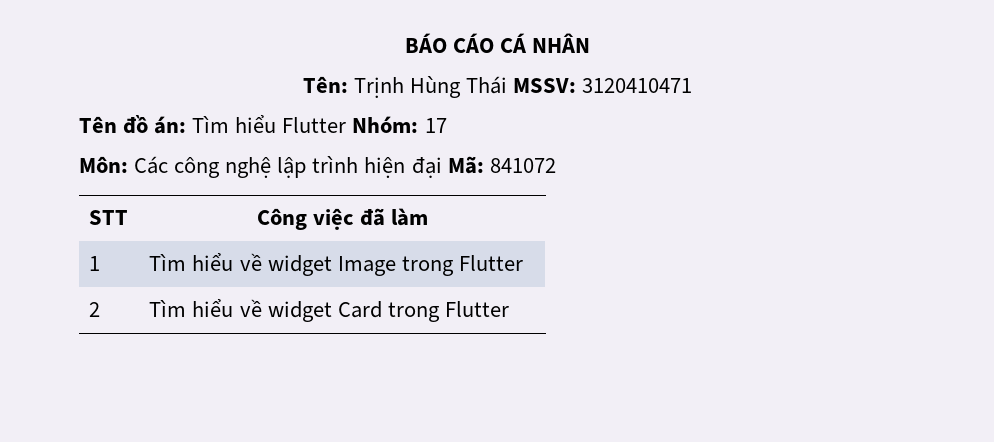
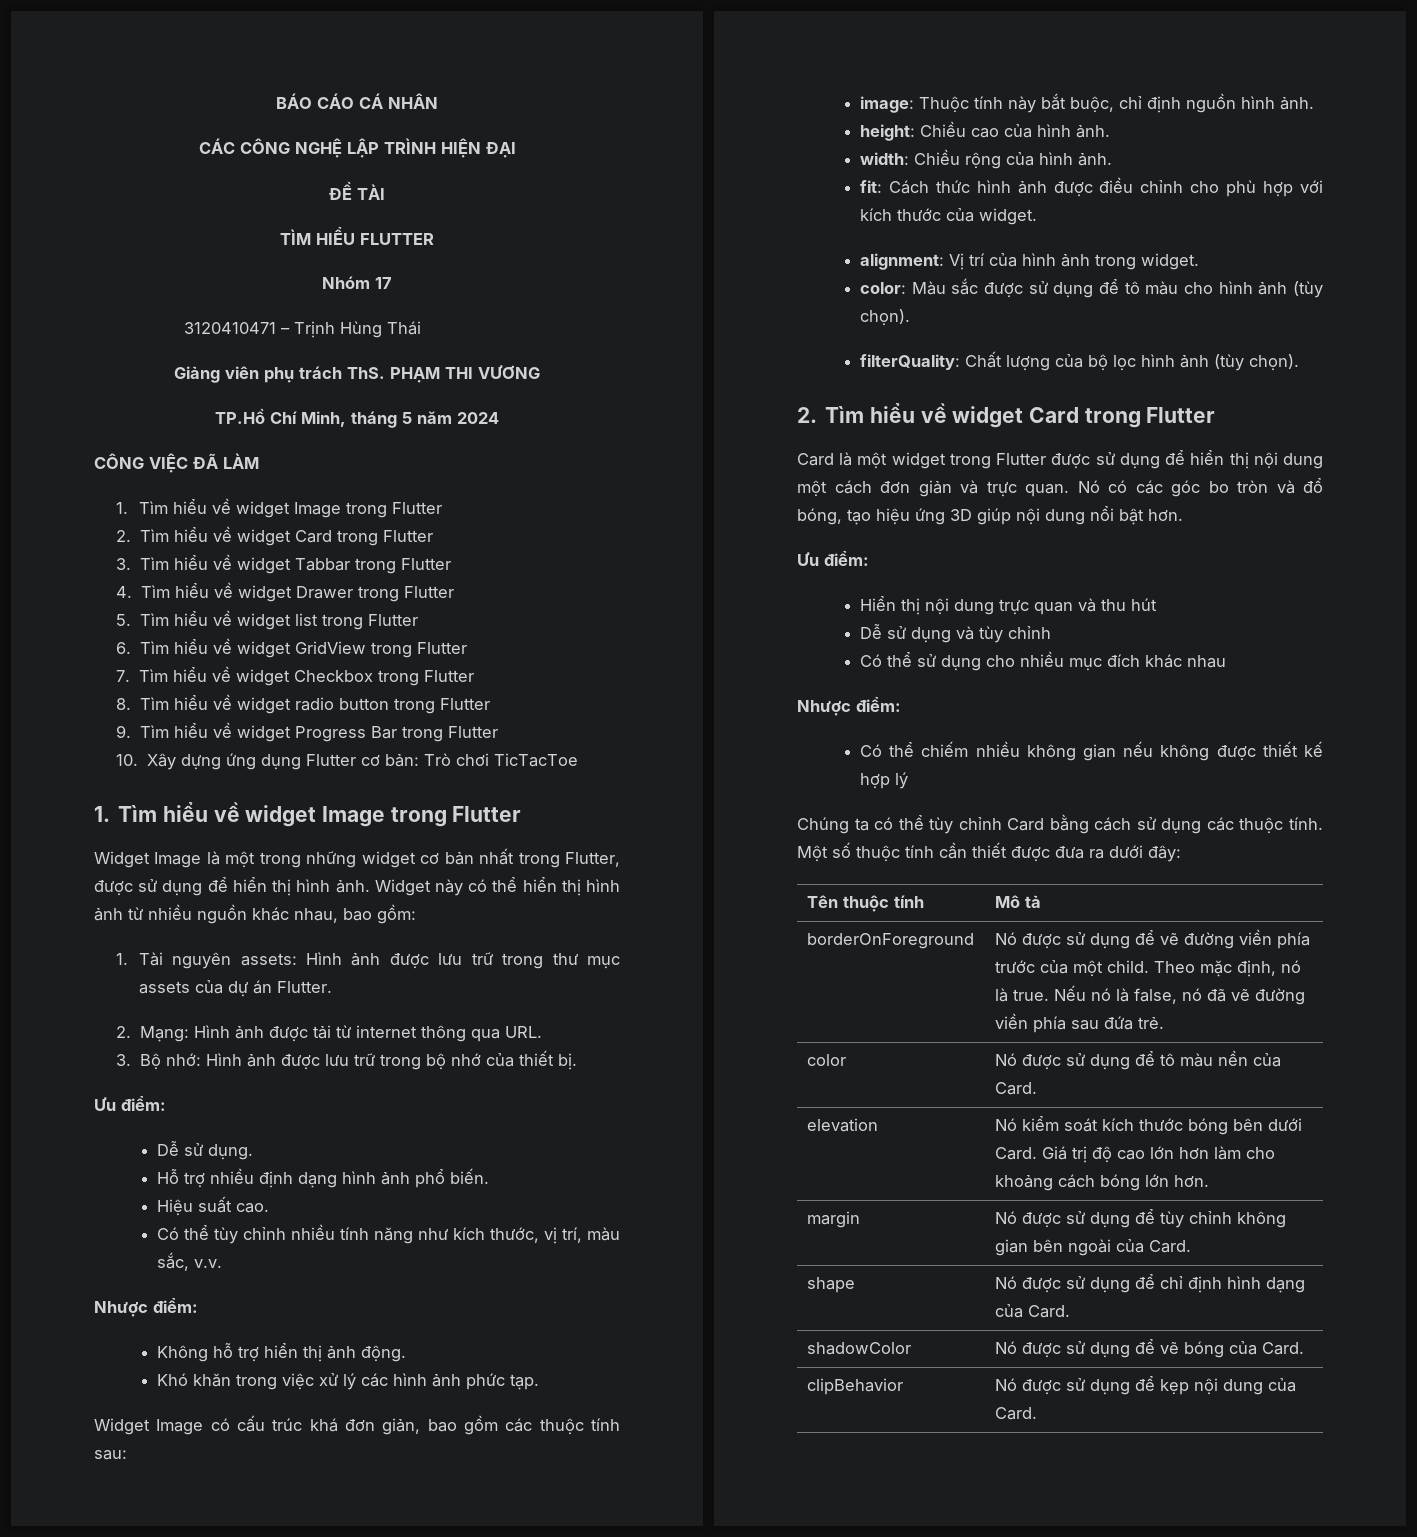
- Tên: Trịnh Hùng Thái MSSV: 3120410471
- Tên đồ án: Tìm hiểu Flutter Nhóm: 17
- Môn: Các công nghệ lập trình hiện đại Mã: 841072
- STT | Công việc đã làm
- 1 | Tìm hiểu về widget Image trong Flutter
- 2 | Tìm hiểu về widget Card trong Flutter
+ CÁC CÔNG NGHỆ LẬP TRÌNH HIỆN ĐẠI
+ ĐỀ TÀI
+ TÌM HIỂU FLUTTER
+ Nhóm 17
+ 3120410471 – Trịnh Hùng Thái
+ Giảng viên phụ trách ThS. PHẠM THI VƯƠNG
+ TP.Hồ Chí Minh, tháng 5 năm 2024
+ CÔNG VIỆC ĐÃ LÀM
+ 1. Tìm hiểu về widget Image trong Flutter
+ 2. Tìm hiểu về widget Card trong Flutter
+ 3. Tìm hiểu về widget Tabbar trong Flutter
+ 4. Tìm hiểu về widget Drawer trong Flutter
+ 5. Tìm hiểu về widget list trong Flutter
+ 6. Tìm hiểu về widget GridView trong Flutter
+ 7. Tìm hiểu về widget Checkbox trong Flutter
+ 8. Tìm hiểu về widget radio button trong Flutter
+ 9. Tìm hiểu về widget Progress Bar trong Flutter
+ 10. Xây dựng ứng dụng Flutter cơ bản: Trò chơi TicTacToe
+ 1. Tìm hiểu về widget Image trong Flutter
+ Widget Image là một trong những widget cơ bản nhất trong Flutter, được sử dụng để hiển thị hình ảnh. Widget này có thể hiển thị hình ảnh từ nhiều nguồn khác nhau, bao gồm:
+ 1. Tài nguyên assets: Hình ảnh được lưu trữ trong thư mục assets của dự án Flutter.
+ 2. Mạng: Hình ảnh được tải từ internet thông qua URL.
+ 3. Bộ nhớ: Hình ảnh được lưu trữ trong bộ nhớ của thiết bị.
+ Ưu điểm:
+ Dễ sử dụng.
+ Hỗ trợ nhiều định dạng hình ảnh phổ biến.
+ Hiệu suất cao.
+ Có thể tùy chỉnh nhiều tính năng như kích thước, vị trí, màu sắc, v.v.
+ Nhược điểm:
+ Không hỗ trợ hiển thị ảnh động.
+ Khó khăn trong việc xử lý các hình ảnh phức tạp.
+ Widget Image có cấu trúc khá đơn giản, bao gồm các thuộc tính sau:
+ image: Thuộc tính này bắt buộc, chỉ định nguồn hình ảnh.
+ height: Chiều cao của hình ảnh.
+ width: Chiều rộng của hình ảnh.
+ fit: Cách thức hình ảnh được điều chỉnh cho phù hợp với kích thước của widget.
+ alignment: Vị trí của hình ảnh trong widget.
+ color: Màu sắc được sử dụng để tô màu cho hình ảnh (tùy chọn).
+ filterQuality: Chất lượng của bộ lọc hình ảnh (tùy chọn).
+ 2. Tìm hiểu về widget Card trong Flutter
+ Card là một widget trong Flutter được sử dụng để hiển thị nội dung một cách đơn giản và trực quan. Nó có các góc bo tròn và đổ bóng, tạo hiệu ứng 3D giúp nội dung nổi bật hơn.
+ Ưu điểm:
+ Hiển thị nội dung trực quan và thu hút
+ Dễ sử dụng và tùy chỉnh
+ Có thể sử dụng cho nhiều mục đích khác nhau
+ Nhược điểm:
+ Có thể chiếm nhiều không gian nếu không được thiết kế hợp lý
+ Chúng ta có thể tùy chỉnh Card bằng cách sử dụng các thuộc tính. Một số thuộc tính cần thiết được đưa ra dưới đây:
+ Tên thuộc tính | Mô tả
+ borderOnForeground | Nó được sử dụng để vẽ đường viền phía trước của một child. Theo mặc định, nó là true. Nếu nó là false, nó đã vẽ đường viền phía sau đứa trẻ.
+ color | Nó được sử dụng để tô màu nền của Card.
+ elevation | Nó kiểm soát kích thước bóng bên dưới Card. Giá trị độ cao lớn hơn làm cho khoảng cách bóng lớn hơn.
+ margin | Nó được sử dụng để tùy chỉnh không gian bên ngoài của Card.
+ shape | Nó được sử dụng để chỉ định hình dạng của Card.
+ shadowColor | Nó được sử dụng để vẽ bóng của Card.
+ clipBehavior | Nó được sử dụng để kẹp nội dung của Card.

